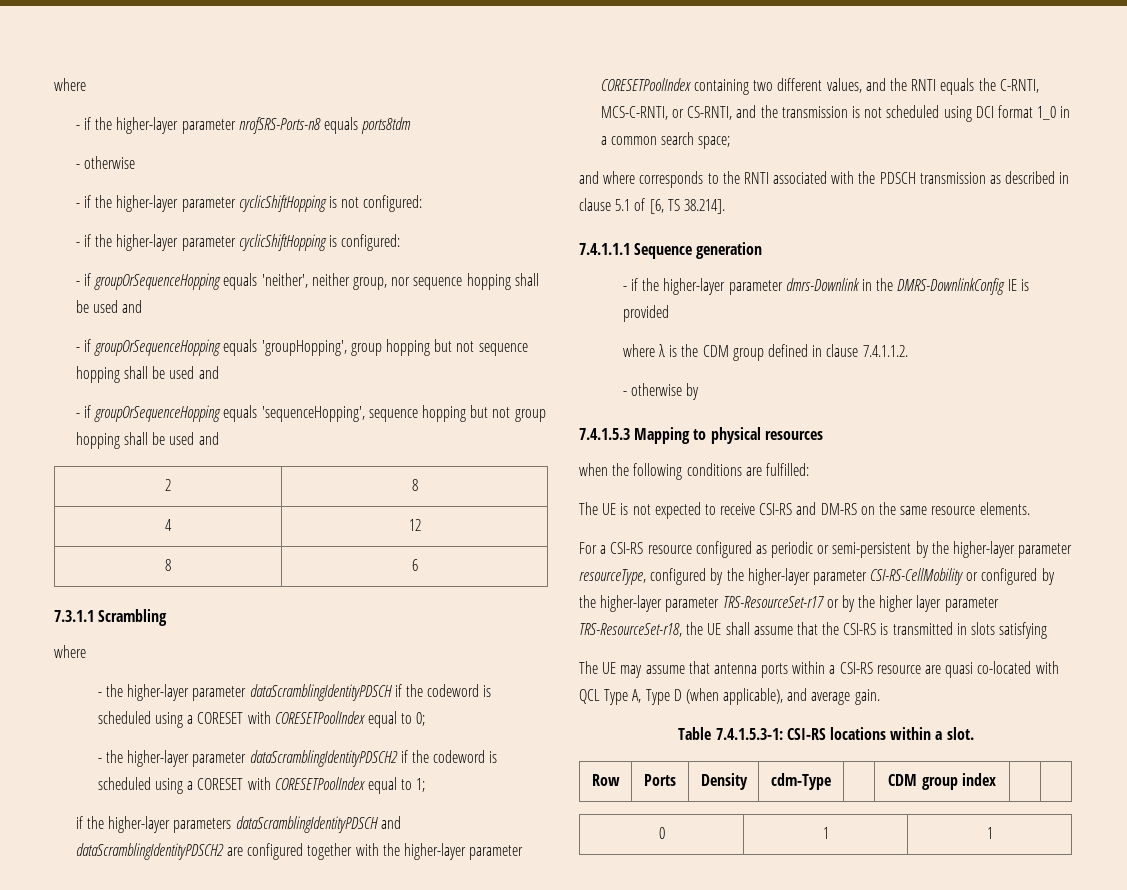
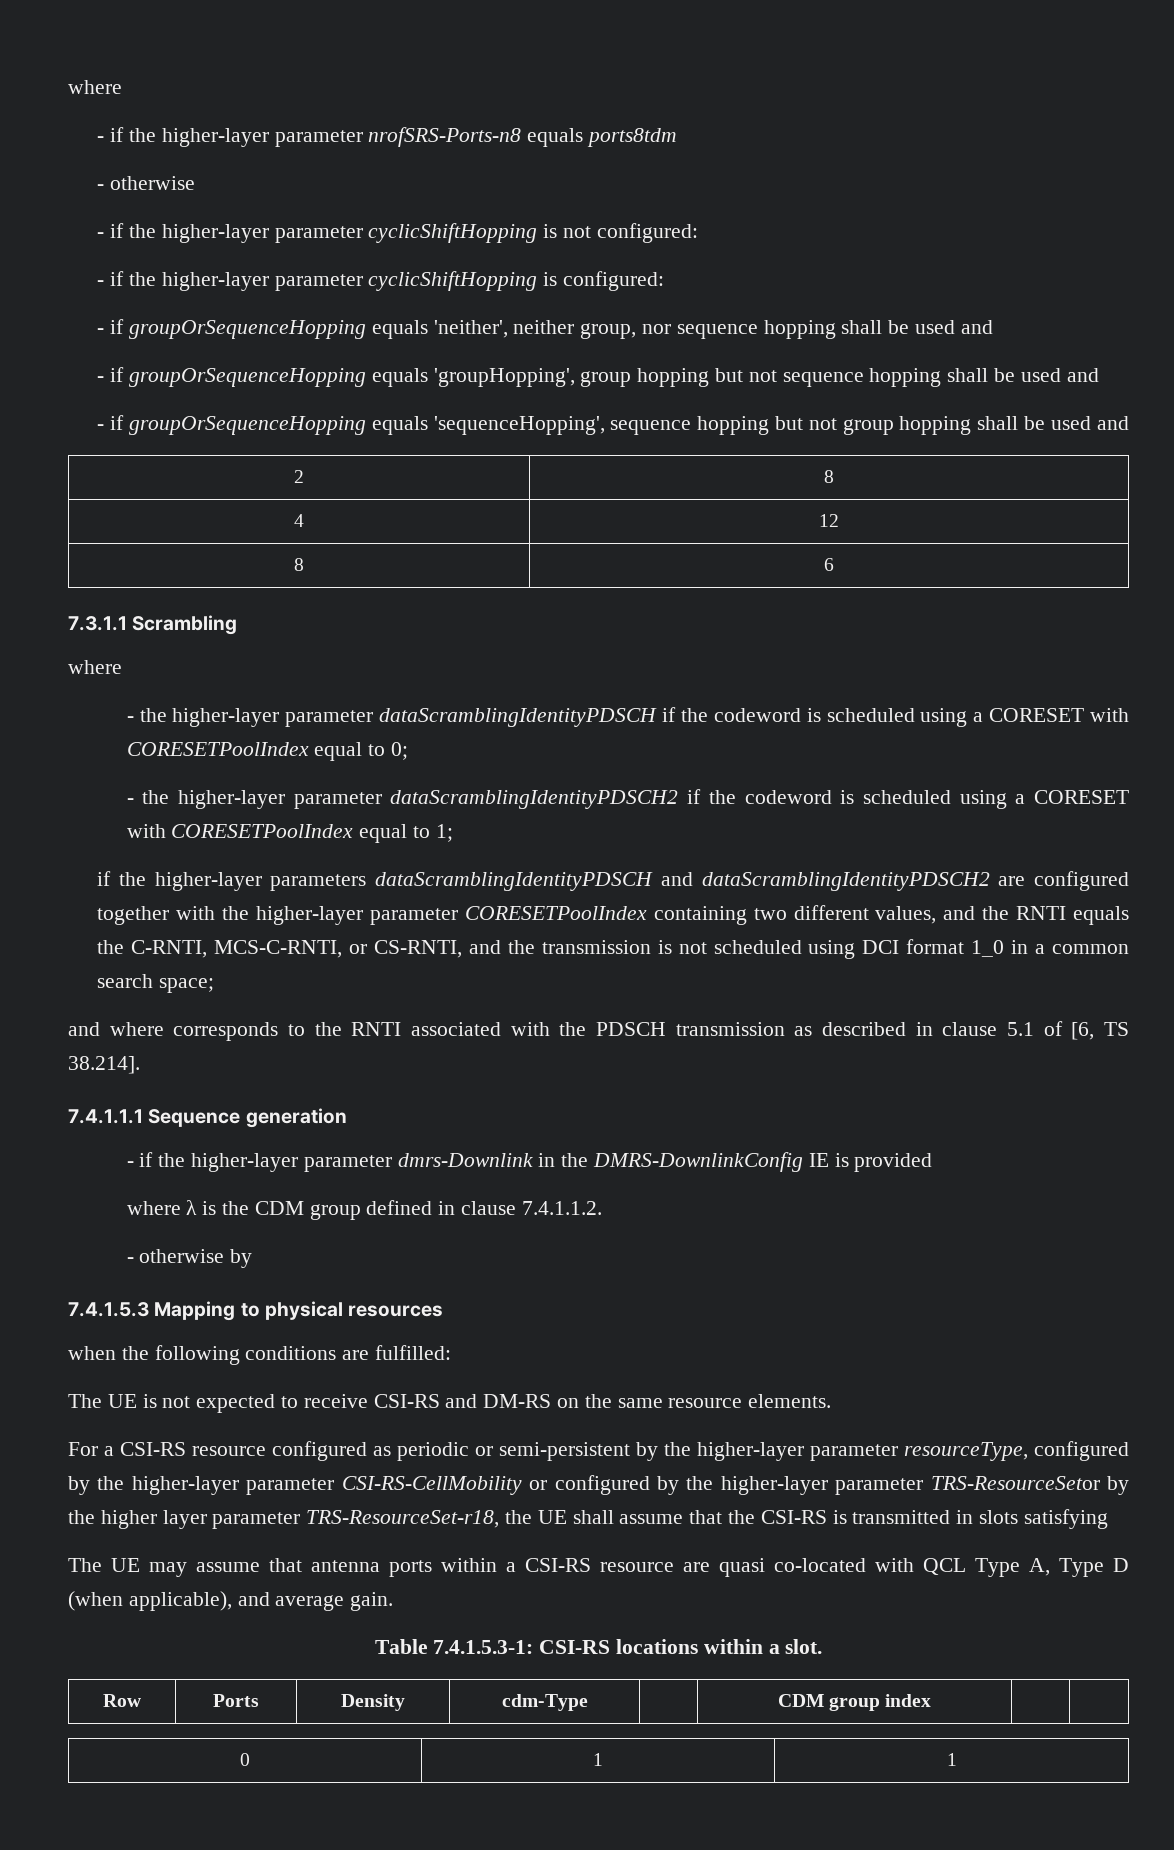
- For a CSI-RS resource configured as periodic or semi-persistent by the higher-layer parameter resourceType, configured by the higher-layer parameter CSI-RS-CellMobility or configured by the higher-layer parameter TRS-ResourceSet-r17 or by the higher layer parameter TRS-ResourceSet-r18, the UE shall assume that the CSI-RS is transmitted in slots satisfying
+ For a CSI-RS resource configured as periodic or semi-persistent by the higher-layer parameter resourceType, configured by the higher-layer parameter CSI-RS-CellMobility or configured by the higher-layer parameter TRS-ResourceSetor by the higher layer parameter TRS-ResourceSet-r18, the UE shall assume that the CSI-RS is transmitted in slots satisfying

